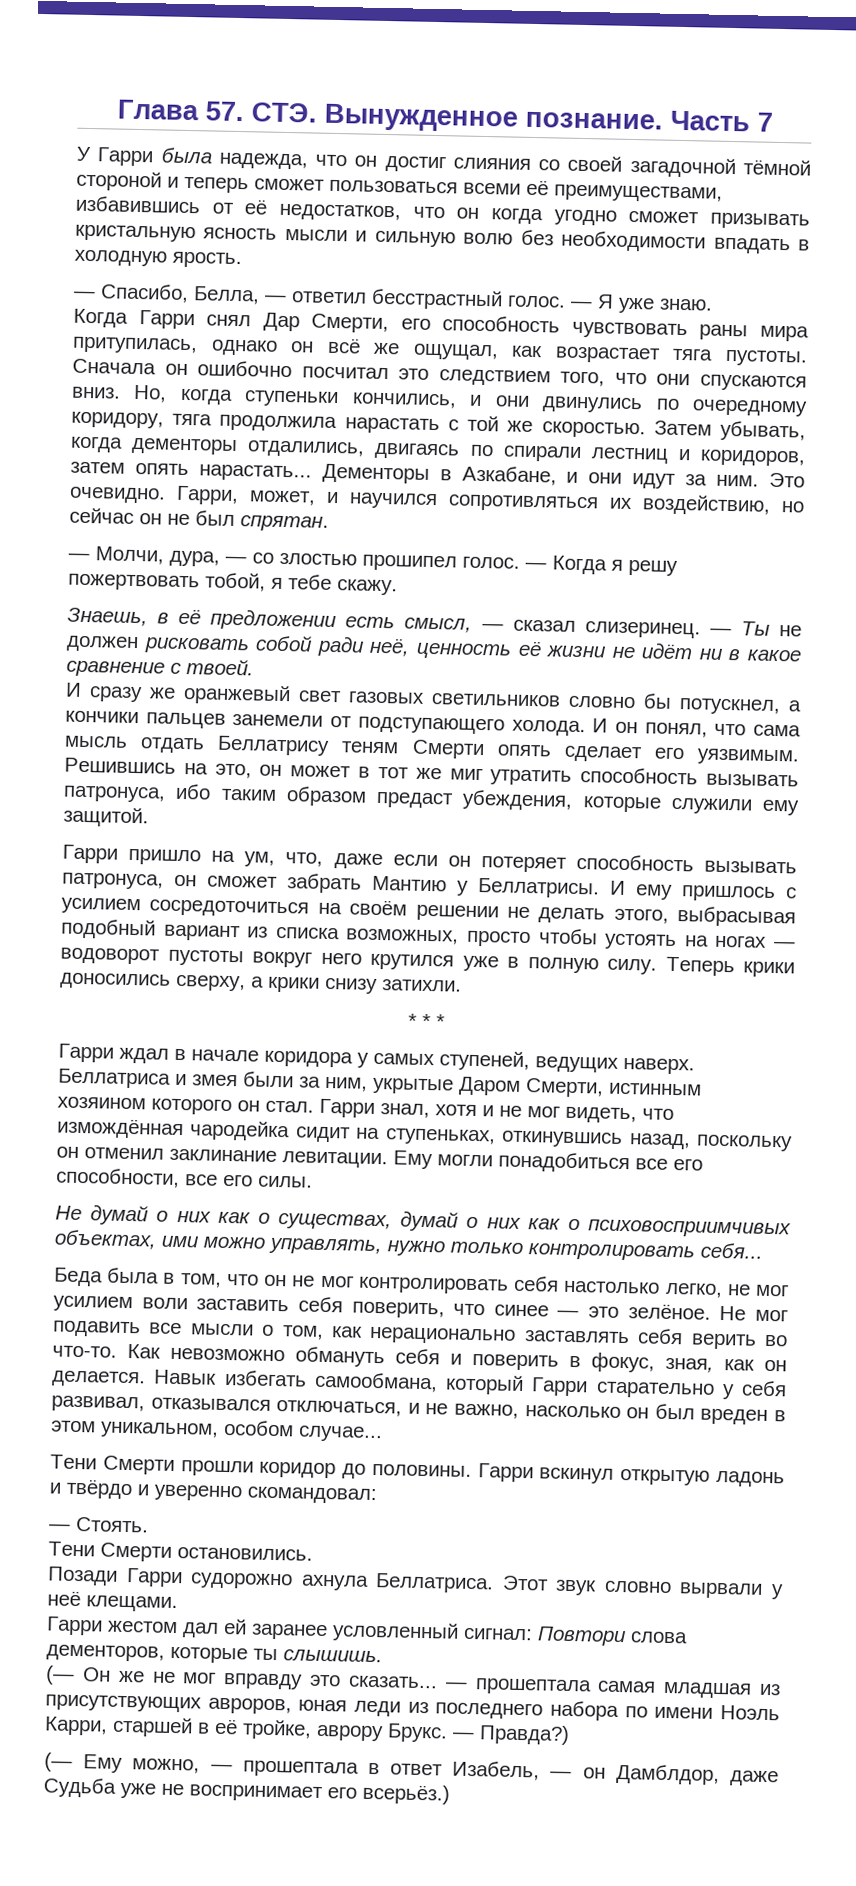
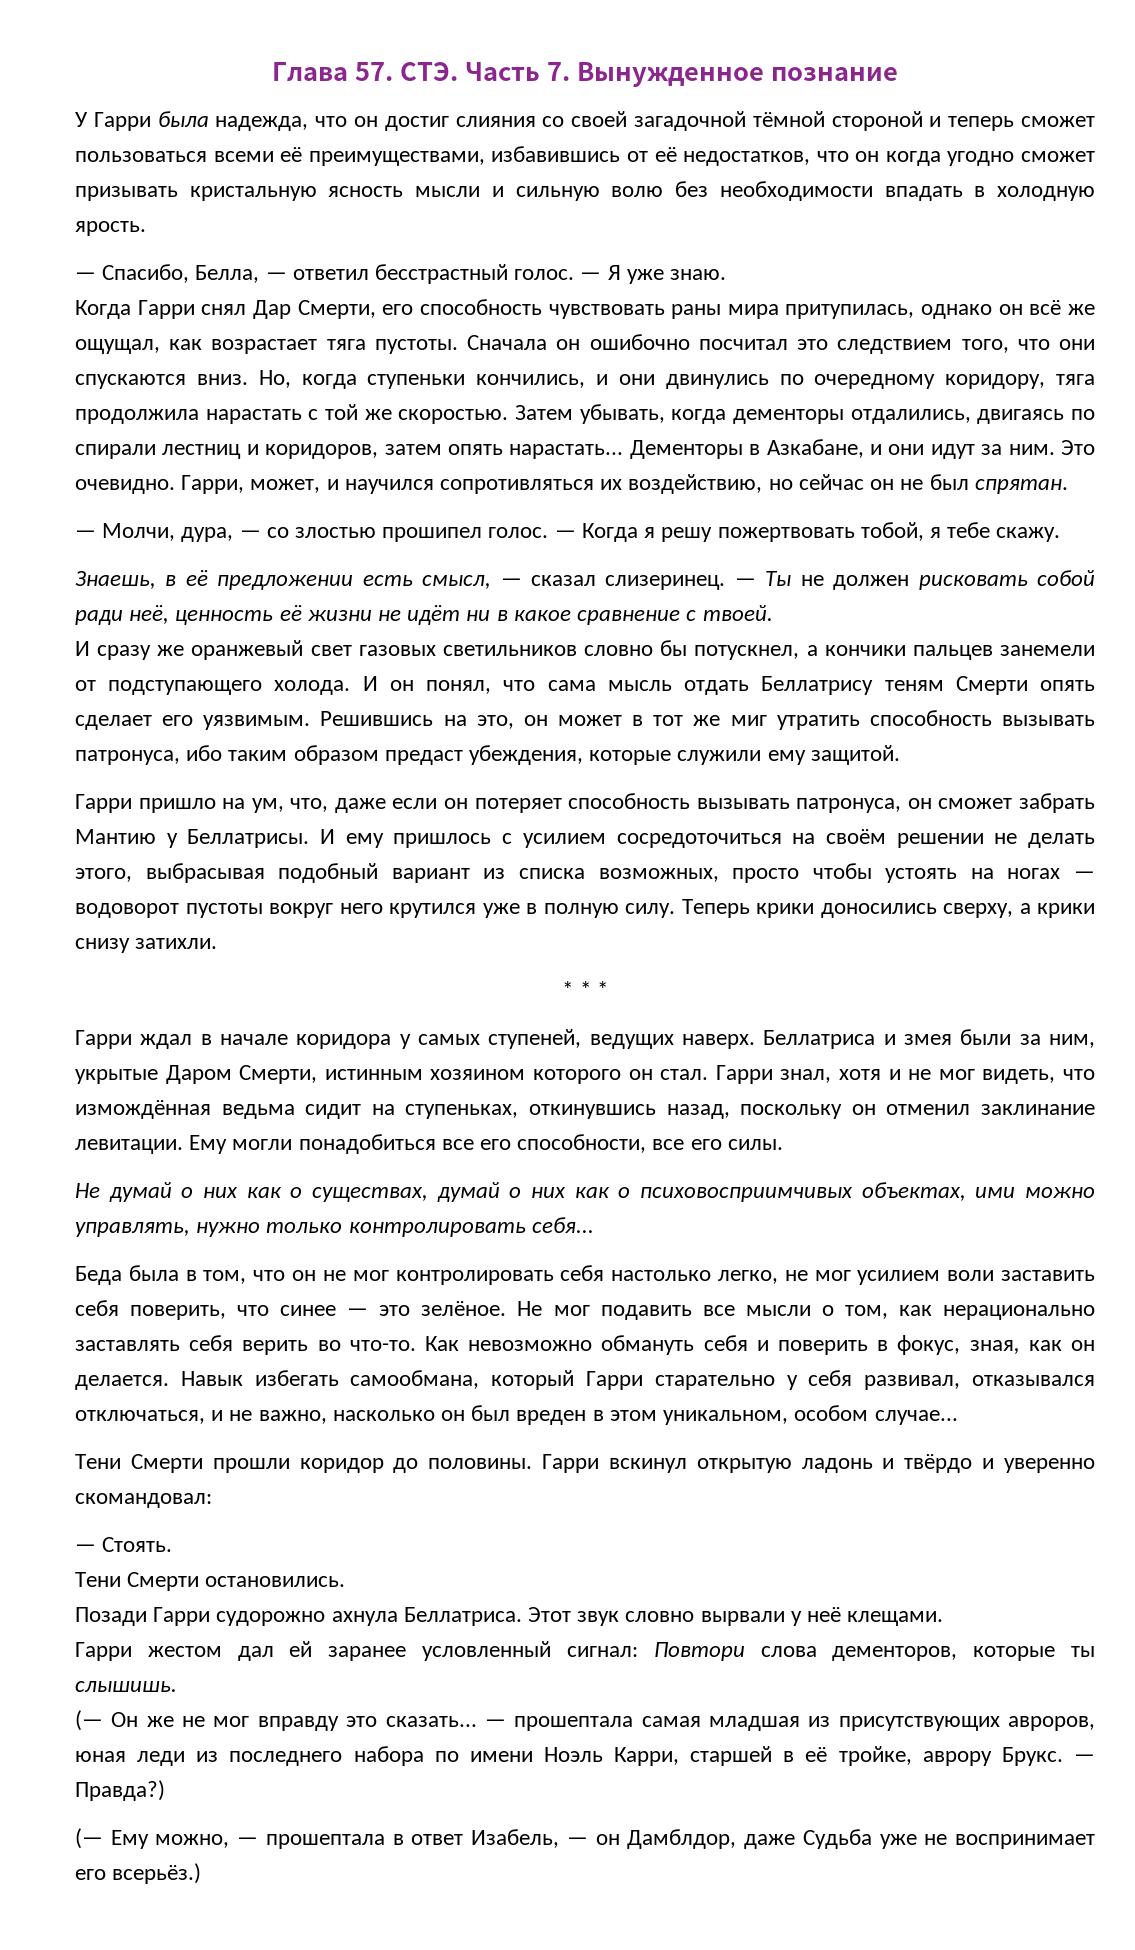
- Глава 57. СТЭ. Вынужденное познание. Часть 7
+ Глава 57. СТЭ. Часть 7. Вынужденное познание
- Гарри знал, хотя и не мог видеть, что измождённая чародейка сидит на ступеньках, откинувшись назад, поскольку он отменил заклинание левитации.
+ Гарри знал, хотя и не мог видеть, что измождённая ведьма сидит на ступеньках, откинувшись назад, поскольку он отменил заклинание левитации.

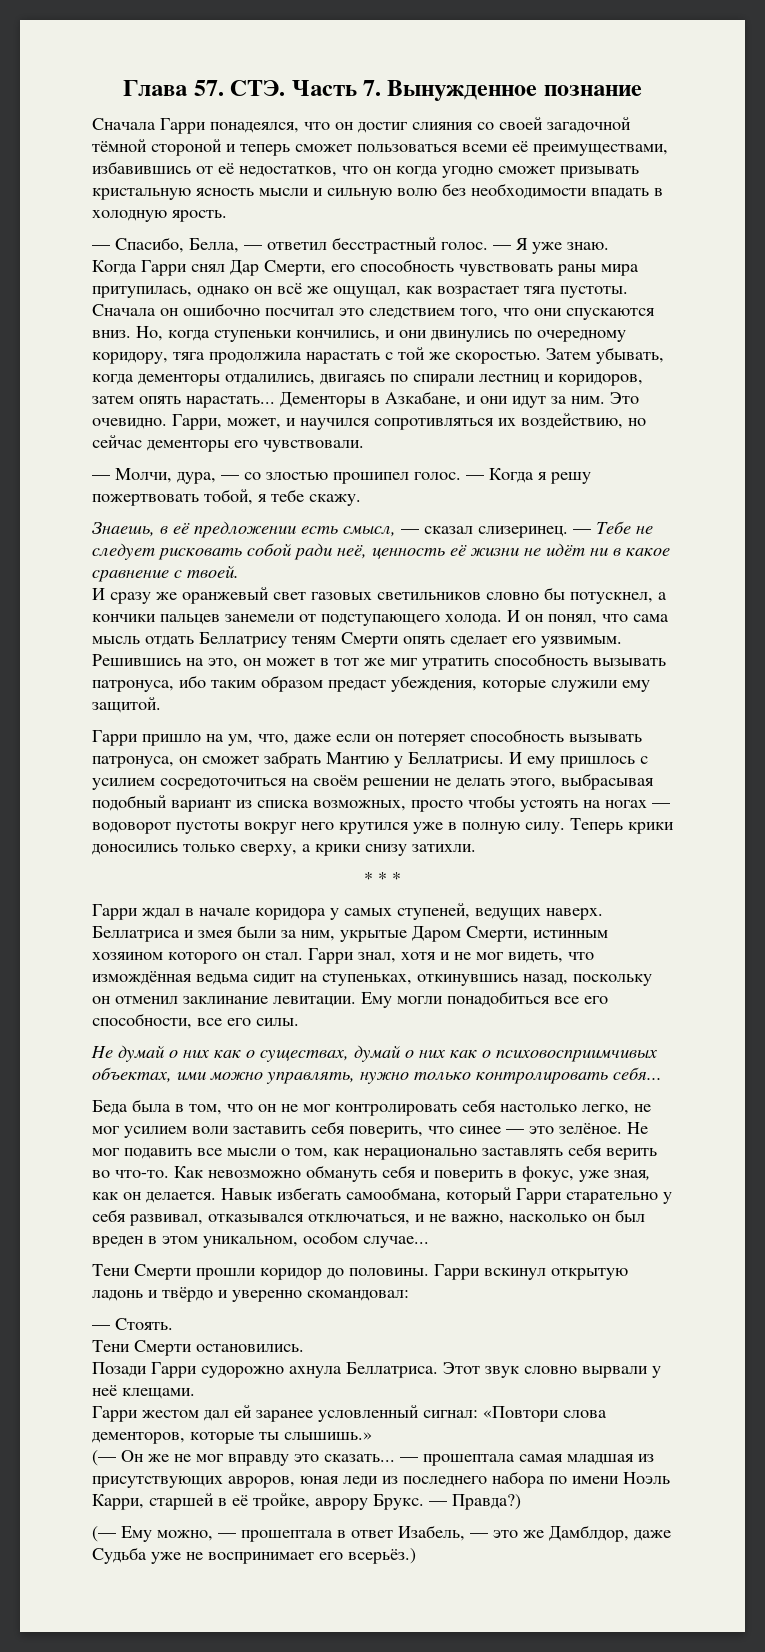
- У Гарри была надежда, что он достиг слияния со своей загадочной тёмной стороной и теперь сможет пользоваться всеми её преимуществами, избавившись от её недостатков, что он когда угодно сможет призывать кристальную ясность мысли и сильную волю без необходимости впадать в холодную ярость.
+ Сначала Гарри понадеялся, что он достиг слияния со своей загадочной тёмной стороной и теперь сможет пользоваться всеми её преимуществами, избавившись от её недостатков, что он когда угодно сможет призывать кристальную ясность мысли и сильную волю без необходимости впадать в холодную ярость.
- Гарри, может, и научился сопротивляться их воздействию, но сейчас он не был спрятан.
+ Гарри, может, и научился сопротивляться их воздействию, но сейчас дементоры его чувствовали.
- — Ты не должен рисковать собой ради неё, ценность её жизни не идёт ни в какое сравнение с твоей.
+ — Тебе не следует рисковать собой ради неё, ценность её жизни не идёт ни в какое сравнение с твоей.
- Теперь крики доносились сверху, а крики снизу затихли.
+ Теперь крики доносились только сверху, а крики снизу затихли.
- Как невозможно обмануть себя и поверить в фокус, зная, как он делается.
+ Как невозможно обмануть себя и поверить в фокус, уже зная, как он делается.
- Гарри жестом дал ей заранее условленный сигнал: Повтори слова дементоров, которые ты слышишь.
+ Гарри жестом дал ей заранее условленный сигнал: «Повтори слова дементоров, которые ты слышишь.»
- (— Ему можно, — прошептала в ответ Изабель, — он Дамблдор, даже Судьба уже не воспринимает его всерьёз.)
+ (— Ему можно, — прошептала в ответ Изабель, — это же Дамблдор, даже Судьба уже не воспринимает его всерьёз.)

